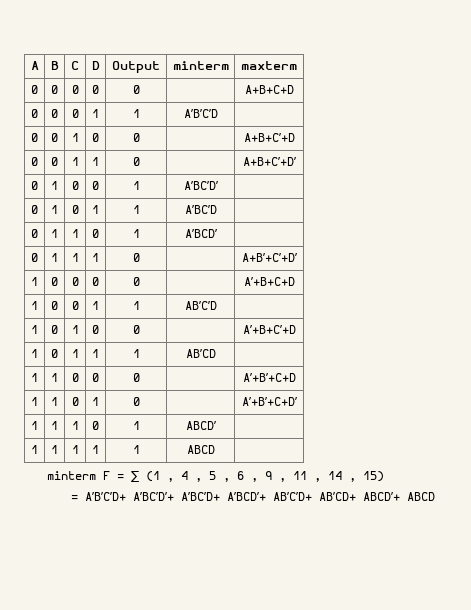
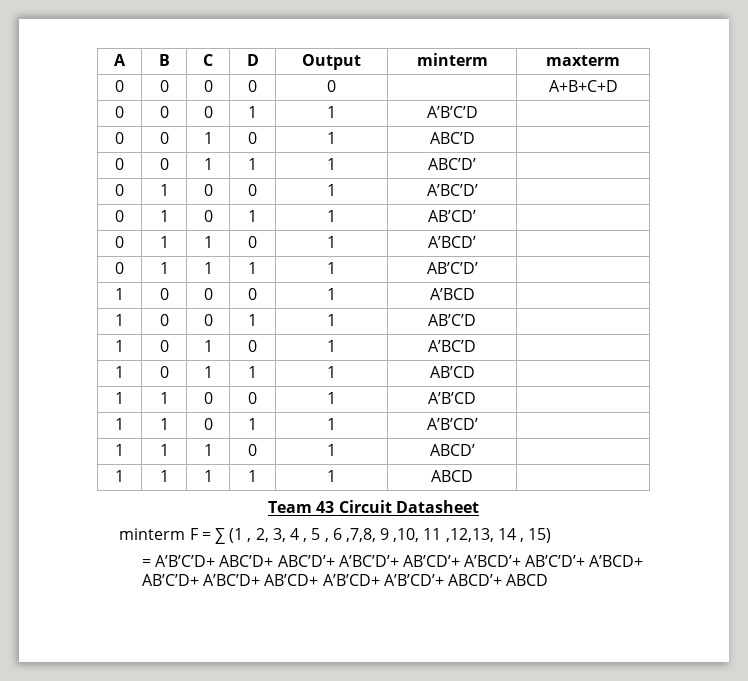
- 0 | 0 | 1 | 0 | 0 | | A+B+C’+D
- 0 | 0 | 1 | 1 | 0 | | A+B+C’+D’
+ 0 | 0 | 1 | 0 | 1 | ABC’D |
+ 0 | 0 | 1 | 1 | 1 | ABC’D’ |
- 0 | 1 | 0 | 1 | 1 | A’BC’D |
+ 0 | 1 | 0 | 1 | 1 | AB’CD’ |
- 0 | 1 | 1 | 1 | 0 | | A+B’+C’+D’
- 1 | 0 | 0 | 0 | 0 | | A’+B+C+D
+ 0 | 1 | 1 | 1 | 1 | AB’C’D’ |
+ 1 | 0 | 0 | 0 | 1 | A’BCD |
- 1 | 0 | 1 | 0 | 0 | | A’+B+C’+D
+ 1 | 0 | 1 | 0 | 1 | A’BC’D |
- 1 | 1 | 0 | 0 | 0 | | A’+B’+C+D
- 1 | 1 | 0 | 1 | 0 | | A’+B’+C+D’
+ 1 | 1 | 0 | 0 | 1 | A’B’CD |
+ 1 | 1 | 0 | 1 | 1 | A’B’CD’ |
+ Team 43 Circuit Datasheet
- minterm F = ∑ (1 , 4 , 5 , 6 , 9 , 11 , 14 , 15)
+ minterm F = ∑ (1 , 2, 3, 4 , 5 , 6 ,7,8, 9 ,10, 11 ,12,13, 14 , 15)
- = A’B’C’D+ A’BC’D’+ A’BC’D+ A’BCD’+ AB’C’D+ AB’CD+ ABCD’+ ABCD
+ = A’B’C’D+ ABC’D+ ABC’D’+ A’BC’D’+ AB’CD’+ A’BCD’+ AB’C’D’+ A’BCD+ AB’C’D+ A’BC’D+ AB’CD+ A’B’CD+ A’B’CD’+ ABCD’+ ABCD

